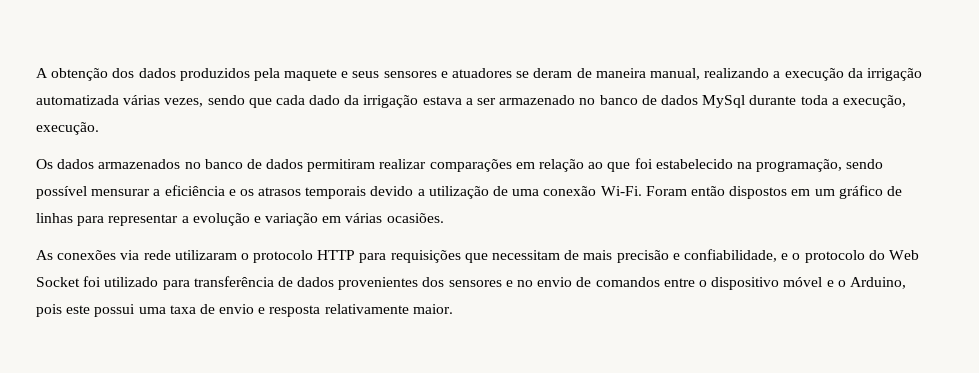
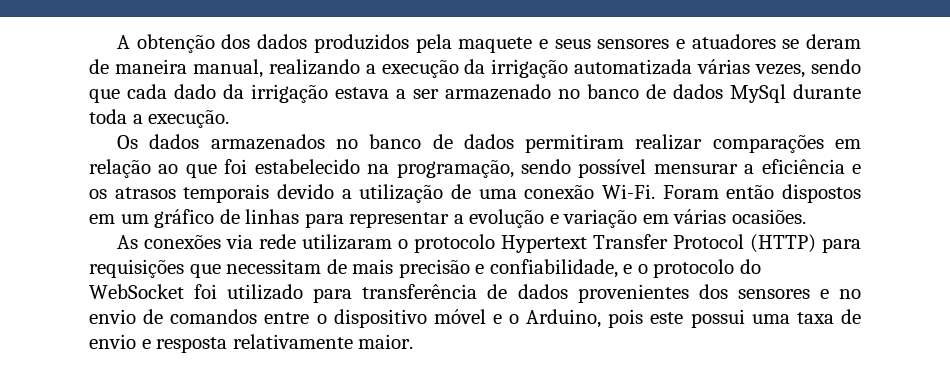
- A obtenção dos dados produzidos pela maquete e seus sensores e atuadores se deram de maneira manual, realizando a execução da irrigação automatizada várias vezes, sendo que cada dado da irrigação estava a ser armazenado no banco de dados MySql durante toda a execução, execução.
+ A obtenção dos dados produzidos pela maquete e seus sensores e atuadores se deram de maneira manual, realizando a execução da irrigação automatizada várias vezes, sendo que cada dado da irrigação estava a ser armazenado no banco de dados MySql durante toda a execução.
- As conexões via rede utilizaram o protocolo HTTP para requisições que necessitam de mais precisão e confiabilidade, e o protocolo do Web Socket foi utilizado para transferência de dados provenientes dos sensores e no envio de comandos entre o dispositivo móvel e o Arduino, pois este possui uma taxa de envio e resposta relativamente maior.
+ As conexões via rede utilizaram o protocolo Hypertext Transfer Protocol (HTTP) para requisições que necessitam de mais precisão e confiabilidade, e o protocolo do WebSocket foi utilizado para transferência de dados provenientes dos sensores e no envio de comandos entre o dispositivo móvel e o Arduino, pois este possui uma taxa de envio e resposta relativamente maior.

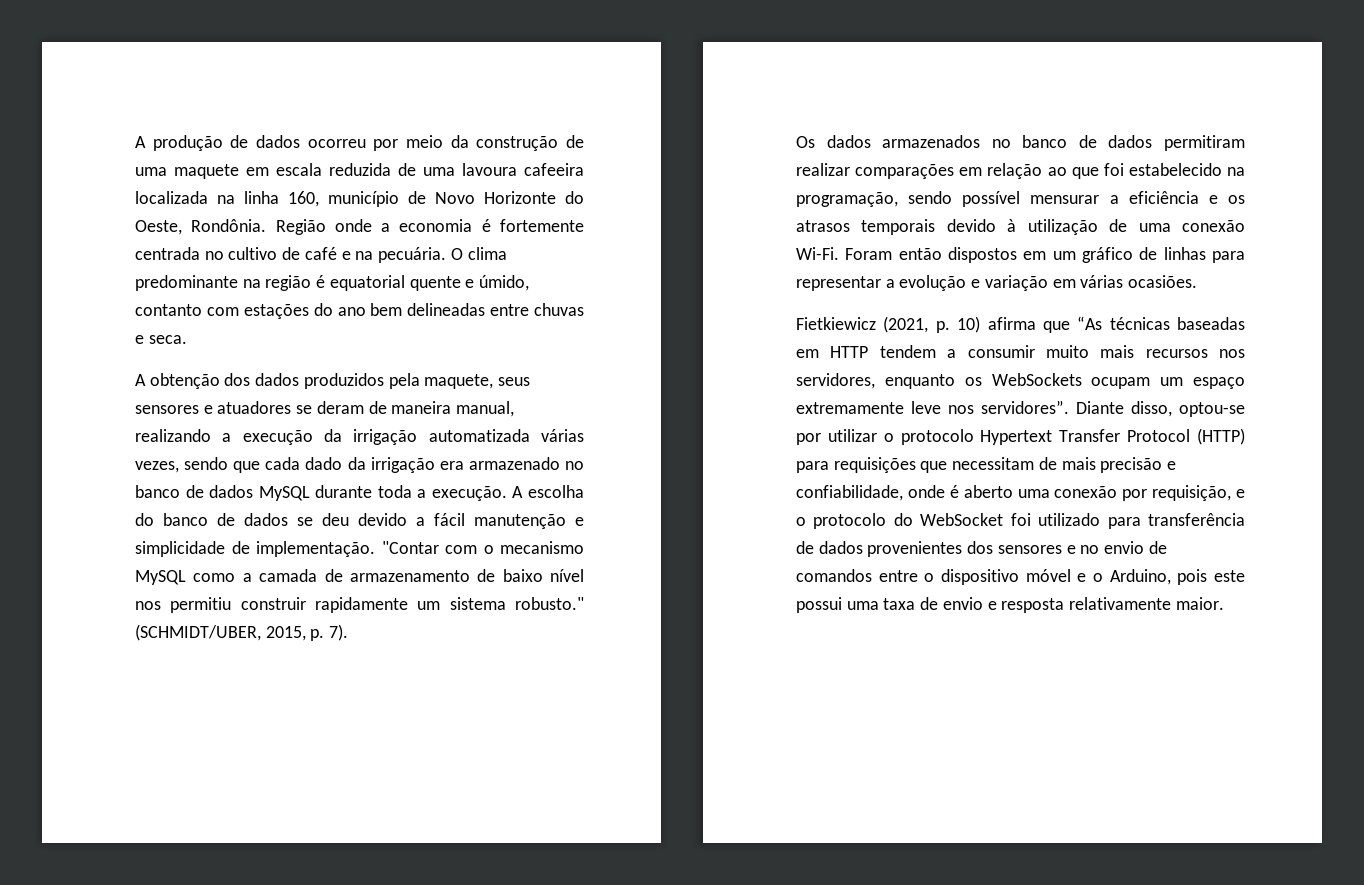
- A obtenção dos dados produzidos pela maquete e seus sensores e atuadores se deram de maneira manual, realizando a execução da irrigação automatizada várias vezes, sendo que cada dado da irrigação estava a ser armazenado no banco de dados MySql durante toda a execução.
+ A produção de dados ocorreu por meio da construção de uma maquete em escala reduzida de uma lavoura cafeeira localizada na linha 160, município de Novo Horizonte do Oeste, Rondônia. Região onde a economia é fortemente centrada no cultivo de café e na pecuária. O clima predominante na região é equatorial quente e úmido, contanto com estações do ano bem delineadas entre chuvas e seca.
+ A obtenção dos dados produzidos pela maquete, seus sensores e atuadores se deram de maneira manual, realizando a execução da irrigação automatizada várias vezes, sendo que cada dado da irrigação era armazenado no banco de dados MySQL durante toda a execução. A escolha do banco de dados se deu devido a fácil manutenção e simplicidade de implementação. "Contar com o mecanismo MySQL como a camada de armazenamento de baixo nível nos permitiu construir rapidamente um sistema robusto." (SCHMIDT/UBER, 2015, p. 7).
- Os dados armazenados no banco de dados permitiram realizar comparações em relação ao que foi estabelecido na programação, sendo possível mensurar a eficiência e os atrasos temporais devido a utilização de uma conexão Wi-Fi.
+ Os dados armazenados no banco de dados permitiram realizar comparações em relação ao que foi estabelecido na programação, sendo possível mensurar a eficiência e os atrasos temporais devido à utilização de uma conexão Wi-Fi.
- As conexões via rede utilizaram o protocolo Hypertext Transfer Protocol (HTTP) para requisições que necessitam de mais precisão e confiabilidade, e o protocolo do WebSocket foi utilizado para transferência de dados provenientes dos sensores e no envio de comandos entre o dispositivo móvel e o Arduino, pois este possui uma taxa de envio e resposta relativamente maior.
+ Fietkiewicz (2021, p. 10) afirma que “As técnicas baseadas em HTTP tendem a consumir muito mais recursos nos servidores, enquanto os WebSockets ocupam um espaço extremamente leve nos servidores”. Diante disso, optou-se por utilizar o protocolo Hypertext Transfer Protocol (HTTP) para requisições que necessitam de mais precisão e confiabilidade, onde é aberto uma conexão por requisição, e o protocolo do WebSocket foi utilizado para transferência de dados provenientes dos sensores e no envio de comandos entre o dispositivo móvel e o Arduino, pois este possui uma taxa de envio e resposta relativamente maior.

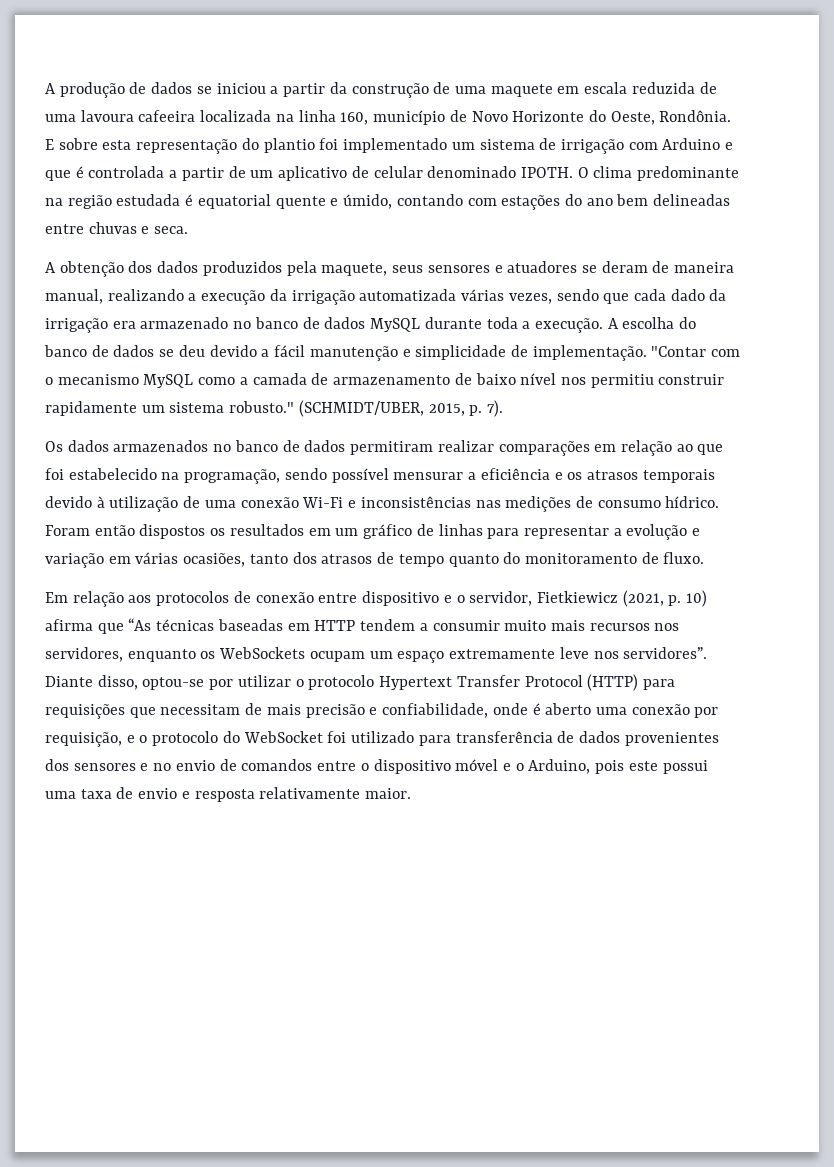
- A produção de dados ocorreu por meio da construção de uma maquete em escala reduzida de uma lavoura cafeeira localizada na linha 160, município de Novo Horizonte do Oeste, Rondônia.
+ A produção de dados se iniciou a partir da construção de uma maquete em escala reduzida de uma lavoura cafeeira localizada na linha 160, município de Novo Horizonte do Oeste, Rondônia.
- Região onde a economia é fortemente centrada no cultivo de café e na pecuária.
+ E sobre esta representação do plantio foi implementado um sistema de irrigação com Arduino e que é controlada a partir de um aplicativo de celular denominado IPOTH.
- O clima predominante na região é equatorial quente e úmido, contanto com estações do ano bem delineadas entre chuvas e seca.
+ O clima predominante na região estudada é equatorial quente e úmido, contando com estações do ano bem delineadas entre chuvas e seca.
- Os dados armazenados no banco de dados permitiram realizar comparações em relação ao que foi estabelecido na programação, sendo possível mensurar a eficiência e os atrasos temporais devido à utilização de uma conexão Wi-Fi.
+ Os dados armazenados no banco de dados permitiram realizar comparações em relação ao que foi estabelecido na programação, sendo possível mensurar a eficiência e os atrasos temporais devido à utilização de uma conexão Wi-Fi e inconsistências nas medições de consumo hídrico.
- Foram então dispostos em um gráfico de linhas para representar a evolução e variação em várias ocasiões.
- Fietkiewicz (2021, p. 10) afirma que “As técnicas baseadas em HTTP tendem a consumir muito mais recursos nos servidores, enquanto os WebSockets ocupam um espaço extremamente leve nos servidores”.
+ Foram então dispostos os resultados em um gráfico de linhas para representar a evolução e variação em várias ocasiões, tanto dos atrasos de tempo quanto do monitoramento de fluxo.
+ Em relação aos protocolos de conexão entre dispositivo e o servidor, Fietkiewicz (2021, p. 10) afirma que “As técnicas baseadas em HTTP tendem a consumir muito mais recursos nos servidores, enquanto os WebSockets ocupam um espaço extremamente leve nos servidores”.

